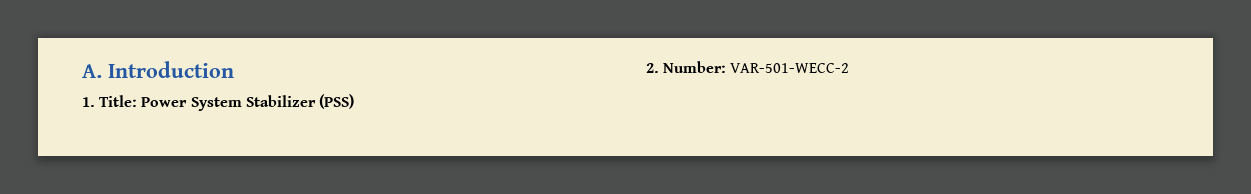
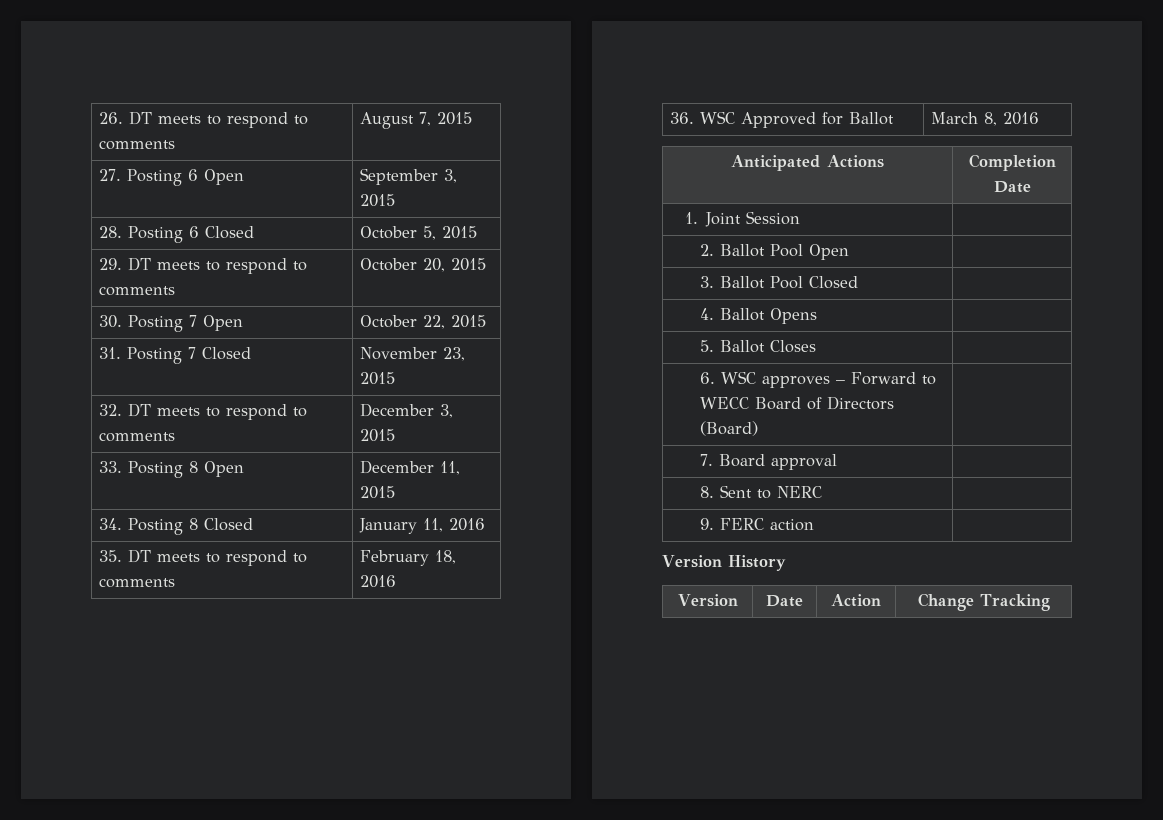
- A. Introduction
- 1. Title: Power System Stabilizer (PSS)
- 2. Number: VAR-501-WECC-2
+ 26. DT meets to respond to comments | August 7, 2015
+ 27. Posting 6 Open | September 3, 2015
+ 28. Posting 6 Closed | October 5, 2015
+ 29. DT meets to respond to comments | October 20, 2015
+ 30. Posting 7 Open | October 22, 2015
+ 31. Posting 7 Closed | November 23, 2015
+ 32. DT meets to respond to comments | December 3, 2015
+ 33. Posting 8 Open | December 11, 2015
+ 34. Posting 8 Closed | January 11, 2016
+ 35. DT meets to respond to comments | February 18, 2016
+ 36. WSC Approved for Ballot | March 8, 2016
+ Anticipated Actions | Completion Date
+ 1. Joint Session |
+ 2. Ballot Pool Open |
+ 3. Ballot Pool Closed |
+ 4. Ballot Opens |
+ 5. Ballot Closes |
+ 6. WSC approves – Forward to WECC Board of Directors (Board) |
+ 7. Board approval |
+ 8. Sent to NERC |
+ 9. FERC action |
+ Version History
+ Version | Date | Action | Change Tracking

